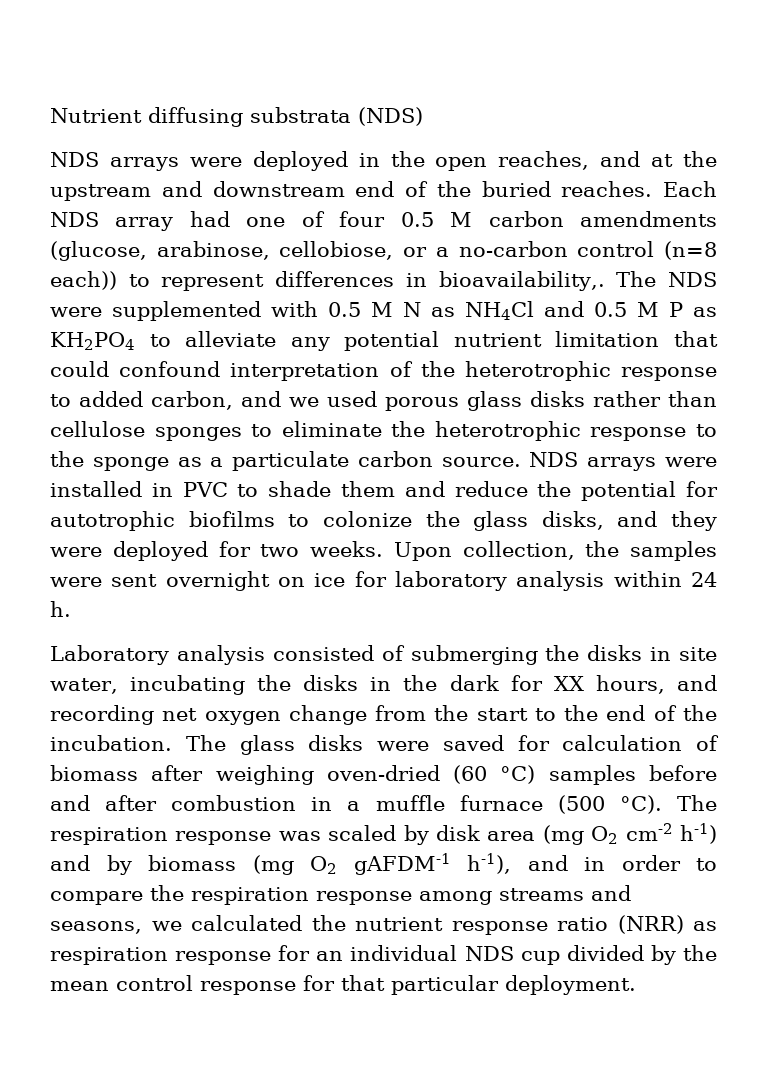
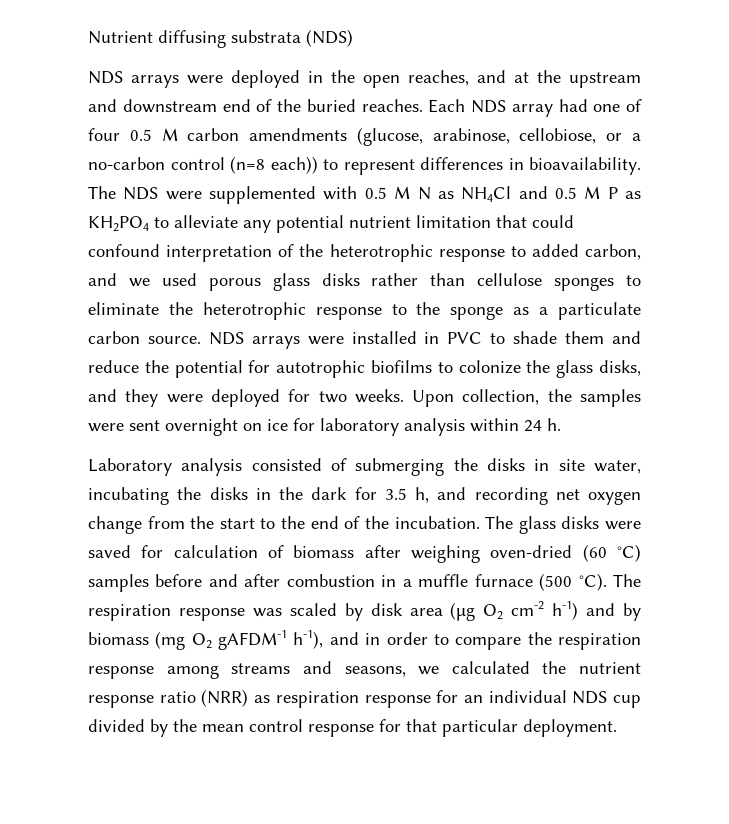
- Each NDS array had one of four 0.5 M carbon amendments (glucose, arabinose, cellobiose, or a no-carbon control (n=8 each)) to represent differences in bioavailability,.
+ Each NDS array had one of four 0.5 M carbon amendments (glucose, arabinose, cellobiose, or a no-carbon control (n=8 each)) to represent differences in bioavailability.
- Laboratory analysis consisted of submerging the disks in site water, incubating the disks in the dark for XX hours, and recording net oxygen change from the start to the end of the incubation.
+ Laboratory analysis consisted of submerging the disks in site water, incubating the disks in the dark for 3.5 h, and recording net oxygen change from the start to the end of the incubation.
- The respiration response was scaled by disk area (mg O2 cm-2 h-1) and by biomass (mg O2 gAFDM-1 h-1), and in order to compare the respiration response among streams and seasons, we calculated the nutrient response ratio (NRR) as respiration response for an individual NDS cup divided by the mean control response for that particular deployment.
+ The respiration response was scaled by disk area (μg O2 cm-2 h-1) and by biomass (mg O2 gAFDM-1 h-1), and in order to compare the respiration response among streams and seasons, we calculated the nutrient response ratio (NRR) as respiration response for an individual NDS cup divided by the mean control response for that particular deployment.

